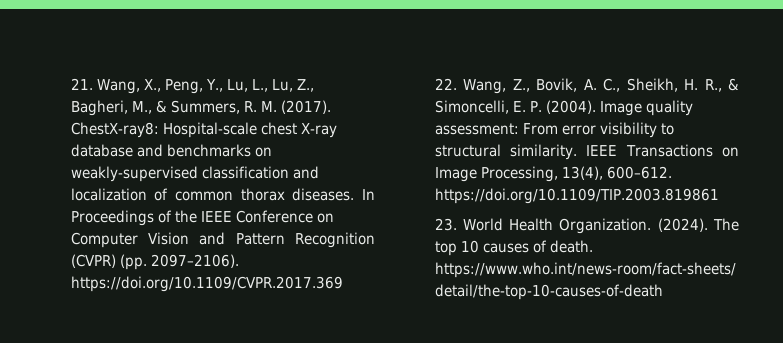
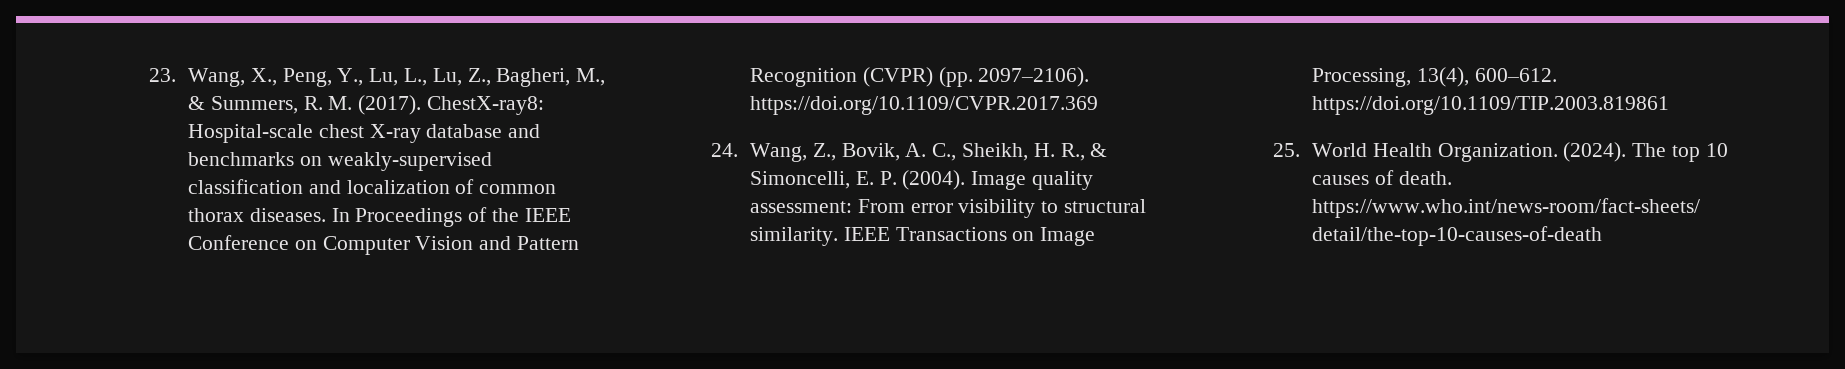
- 21. Wang, X., Peng, Y., Lu, L., Lu, Z., Bagheri, M., & Summers, R. M. (2017).
+ 23. Wang, X., Peng, Y., Lu, L., Lu, Z., Bagheri, M., & Summers, R. M. (2017).
- 22. Wang, Z., Bovik, A. C., Sheikh, H. R., & Simoncelli, E. P. (2004).
+ 24. Wang, Z., Bovik, A. C., Sheikh, H. R., & Simoncelli, E. P. (2004).
- 23. World Health Organization.
+ 25. World Health Organization.

